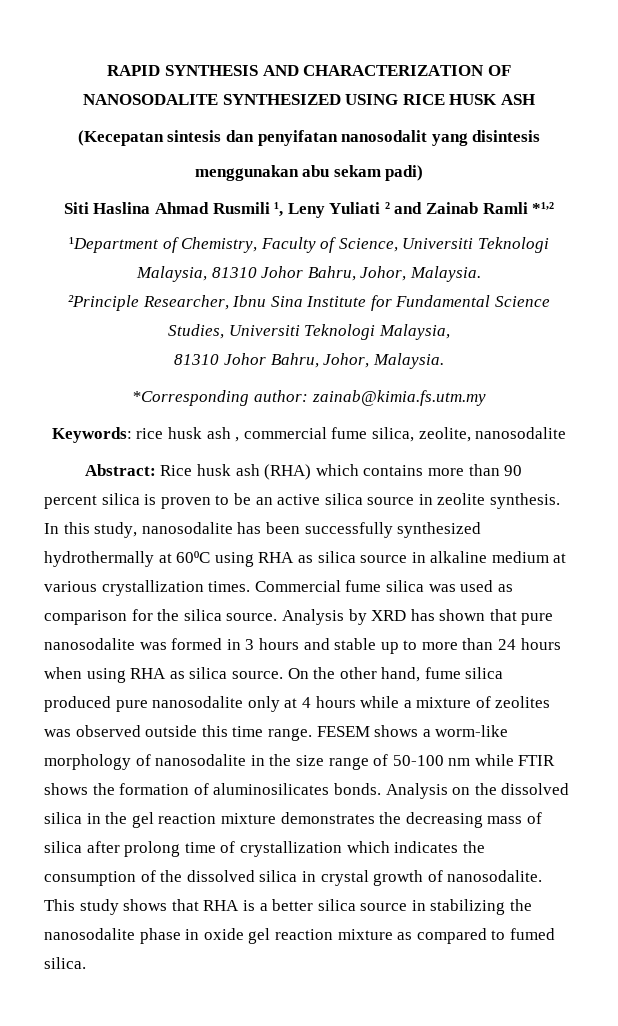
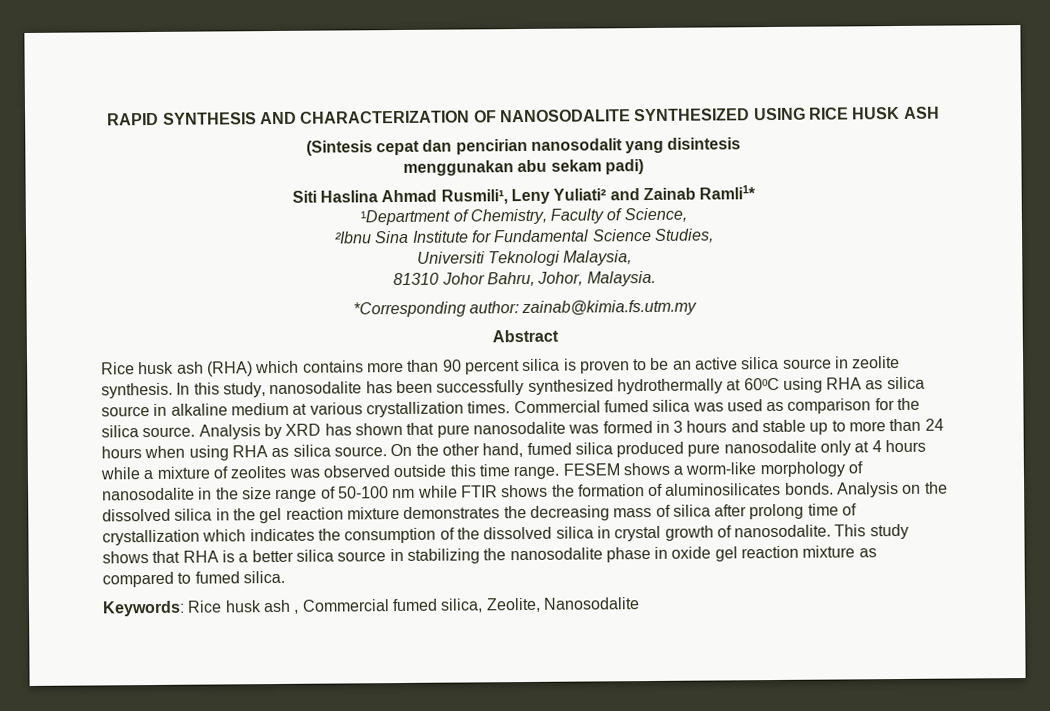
- (Kecepatan sintesis dan penyifatan nanosodalit yang disintesis
+ (Sintesis cepat dan pencirian nanosodalit yang disintesis
- Siti Haslina Ahmad Rusmili ¹, Leny Yuliati ² and Zainab Ramli *¹,²
+ Siti Haslina Ahmad Rusmili¹, Leny Yuliati² and Zainab Ramli1*
- ¹Department of Chemistry, Faculty of Science, Universiti Teknologi Malaysia, 81310 Johor Bahru, Johor, Malaysia.
- ²Principle Researcher, Ibnu Sina Institute for Fundamental Science Studies, Universiti Teknologi Malaysia,
+ ¹Department of Chemistry, Faculty of Science,
+ ²Ibnu Sina Institute for Fundamental Science Studies,
+ Universiti Teknologi Malaysia,
- Keywords: rice husk ash , commercial fume silica, zeolite, nanosodalite
- Abstract: Rice husk ash (RHA) which contains more than 90 percent silica is proven to be an active silica source in zeolite synthesis.
+ Abstract
+ Rice husk ash (RHA) which contains more than 90 percent silica is proven to be an active silica source in zeolite synthesis.
- Commercial fume silica was used as comparison for the silica source.
+ Commercial fumed silica was used as comparison for the silica source.
- On the other hand, fume silica produced pure nanosodalite only at 4 hours while a mixture of zeolites was observed outside this time range.
+ On the other hand, fumed silica produced pure nanosodalite only at 4 hours while a mixture of zeolites was observed outside this time range.
+ Keywords: Rice husk ash , Commercial fumed silica, Zeolite, Nanosodalite

